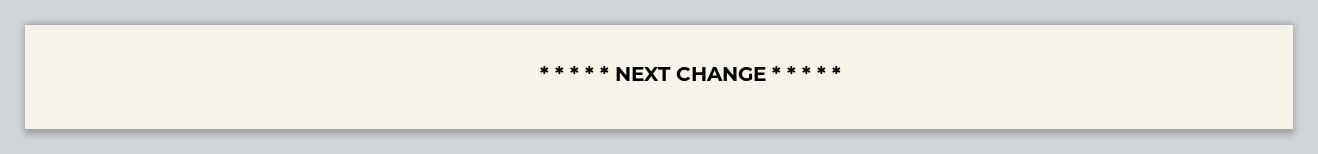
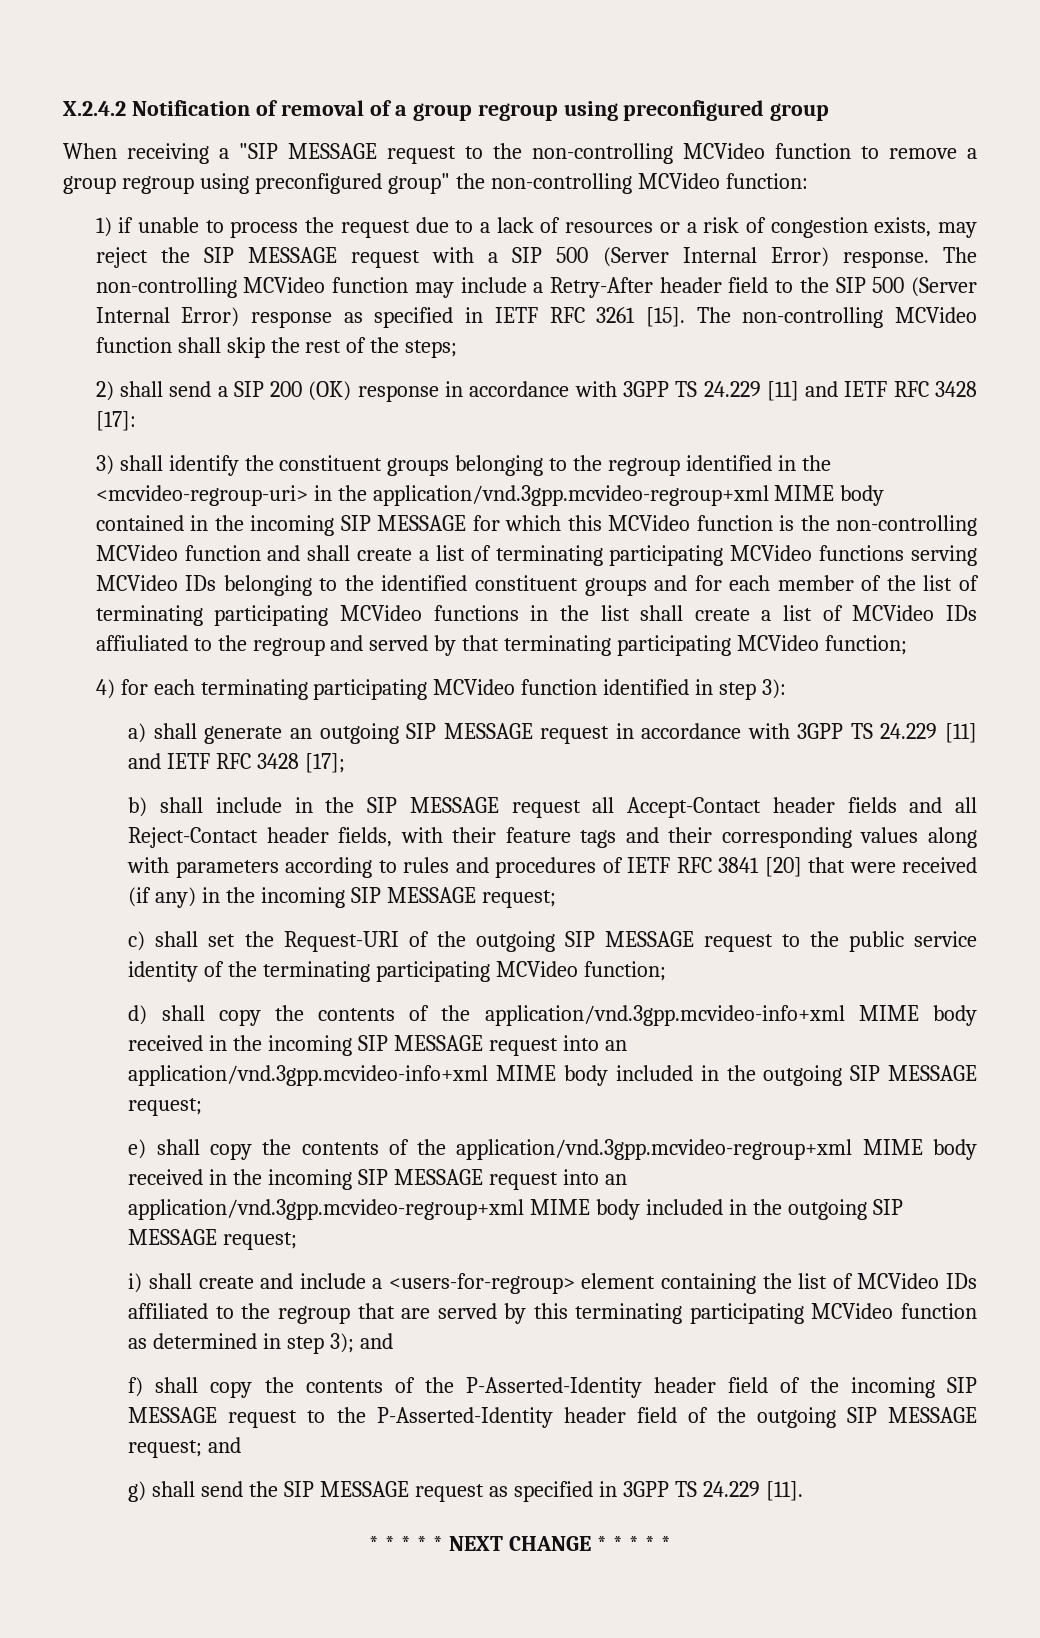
+ X.2.4.2 Notification of removal of a group regroup using preconfigured group
+ When receiving a "SIP MESSAGE request to the non-controlling MCVideo function to remove a group regroup using preconfigured group" the non-controlling MCVideo function:
+ 1) if unable to process the request due to a lack of resources or a risk of congestion exists, may reject the SIP MESSAGE request with a SIP 500 (Server Internal Error) response. The non-controlling MCVideo function may include a Retry-After header field to the SIP 500 (Server Internal Error) response as specified in IETF RFC 3261 [15]. The non-controlling MCVideo function shall skip the rest of the steps;
+ 2) shall send a SIP 200 (OK) response in accordance with 3GPP TS 24.229 [11] and IETF RFC 3428 [17]:
+ 3) shall identify the constituent groups belonging to the regroup identified in the <mcvideo-regroup-uri> in the application/vnd.3gpp.mcvideo-regroup+xml MIME body contained in the incoming SIP MESSAGE for which this MCVideo function is the non-controlling MCVideo function and shall create a list of terminating participating MCVideo functions serving MCVideo IDs belonging to the identified constituent groups and for each member of the list of terminating participating MCVideo functions in the list shall create a list of MCVideo IDs affiuliated to the regroup and served by that terminating participating MCVideo function;
+ 4) for each terminating participating MCVideo function identified in step 3):
+ a) shall generate an outgoing SIP MESSAGE request in accordance with 3GPP TS 24.229 [11] and IETF RFC 3428 [17];
+ b) shall include in the SIP MESSAGE request all Accept-Contact header fields and all Reject-Contact header fields, with their feature tags and their corresponding values along with parameters according to rules and procedures of IETF RFC 3841 [20] that were received (if any) in the incoming SIP MESSAGE request;
+ c) shall set the Request-URI of the outgoing SIP MESSAGE request to the public service identity of the terminating participating MCVideo function;
+ d) shall copy the contents of the application/vnd.3gpp.mcvideo-info+xml MIME body received in the incoming SIP MESSAGE request into an application/vnd.3gpp.mcvideo-info+xml MIME body included in the outgoing SIP MESSAGE request;
+ e) shall copy the contents of the application/vnd.3gpp.mcvideo-regroup+xml MIME body received in the incoming SIP MESSAGE request into an application/vnd.3gpp.mcvideo-regroup+xml MIME body included in the outgoing SIP MESSAGE request;
+ i) shall create and include a <users-for-regroup> element containing the list of MCVideo IDs affiliated to the regroup that are served by this terminating participating MCVideo function as determined in step 3); and
+ f) shall copy the contents of the P-Asserted-Identity header field of the incoming SIP MESSAGE request to the P-Asserted-Identity header field of the outgoing SIP MESSAGE request; and
+ g) shall send the SIP MESSAGE request as specified in 3GPP TS 24.229 [11].

